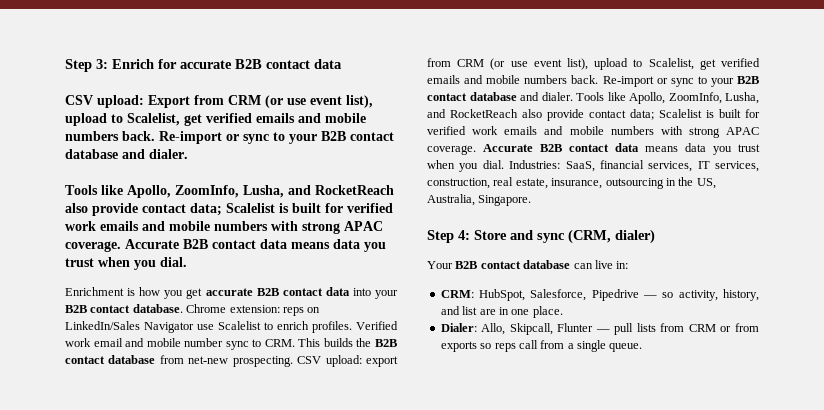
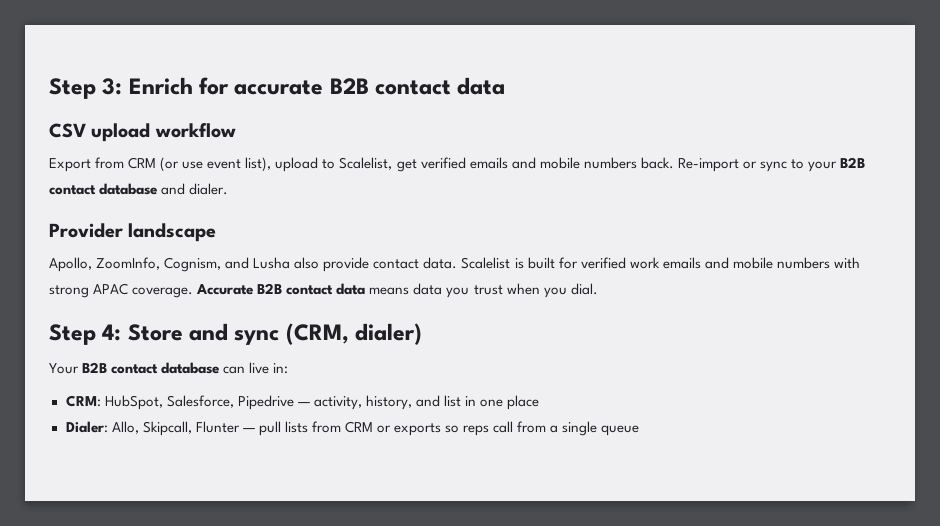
- CSV upload: Export from CRM (or use event list), upload to Scalelist, get verified emails and mobile numbers back. Re-import or sync to your B2B contact database and dialer.
- Tools like Apollo, ZoomInfo, Lusha, and RocketReach also provide contact data; Scalelist is built for verified work emails and mobile numbers with strong APAC coverage.
+ CSV upload workflow
+ Export from CRM (or use event list), upload to Scalelist, get verified emails and mobile numbers back. Re-import or sync to your B2B contact database and dialer.
+ Provider landscape
+ Apollo, ZoomInfo, Cognism, and Lusha also provide contact data. Scalelist is built for verified work emails and mobile numbers with strong APAC coverage.
- Enrichment is how you get accurate B2B contact data into your B2B contact database. Chrome extension: reps on LinkedIn/Sales Navigator use Scalelist to enrich profiles. Verified work email and mobile number sync to CRM. This builds the B2B contact database from net-new prospecting. CSV upload: export from CRM (or use event list), upload to Scalelist, get verified emails and mobile numbers back. Re-import or sync to your B2B contact database and dialer. Tools like Apollo, ZoomInfo, Lusha, and RocketReach also provide contact data; Scalelist is built for verified work emails and mobile numbers with strong APAC coverage. Accurate B2B contact data means data you trust when you dial. Industries: SaaS, financial services, IT services, construction, real estate, insurance, outsourcing in the US, Australia, Singapore.
- CRM: HubSpot, Salesforce, Pipedrive — so activity, history, and list are in one place.
+ CRM: HubSpot, Salesforce, Pipedrive — activity, history, and list in one place
- Dialer: Allo, Skipcall, Flunter — pull lists from CRM or from exports so reps call from a single queue.
+ Dialer: Allo, Skipcall, Flunter — pull lists from CRM or exports so reps call from a single queue

